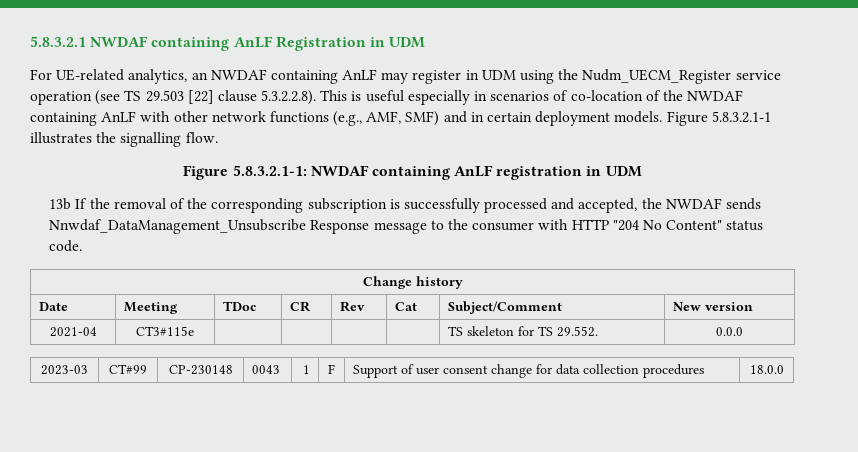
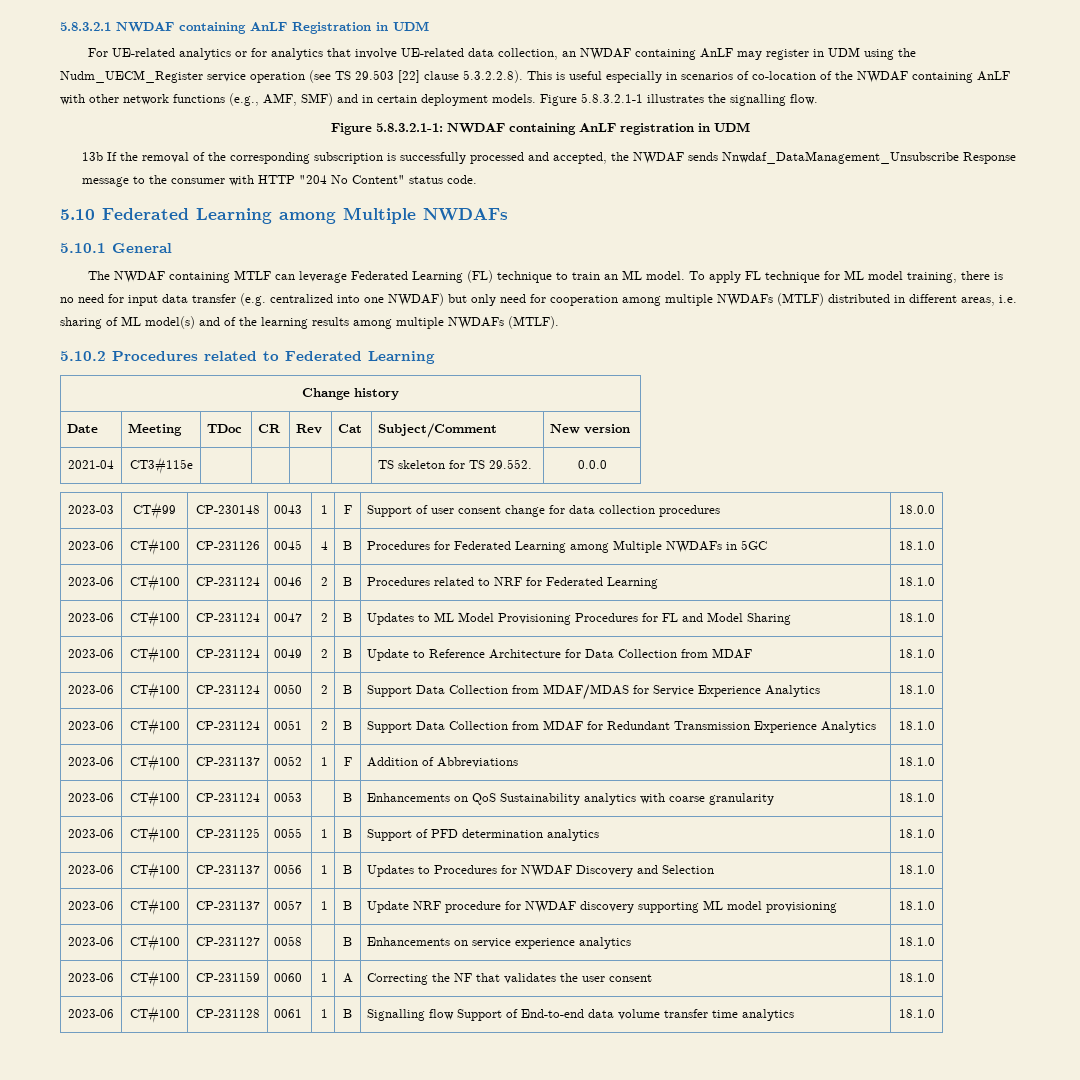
- For UE-related analytics, an NWDAF containing AnLF may register in UDM using the Nudm_UECM_Register service operation (see TS 29.503 [22] clause 5.3.2.2.8). This is useful especially in scenarios of co-location of the NWDAF containing AnLF with other network functions (e.g., AMF, SMF) and in certain deployment models.
+ For UE-related analytics or for analytics that involve UE-related data collection, an NWDAF containing AnLF may register in UDM using the Nudm_UECM_Register service operation (see TS 29.503 [22] clause 5.3.2.2.8). This is useful especially in scenarios of co-location of the NWDAF containing AnLF with other network functions (e.g., AMF, SMF) and in certain deployment models.
+ 5.10 Federated Learning among Multiple NWDAFs
+ 5.10.1 General
+ The NWDAF containing MTLF can leverage Federated Learning (FL) technique to train an ML model. To apply FL technique for ML model training, there is no need for input data transfer (e.g. centralized into one NWDAF) but only need for cooperation among multiple NWDAFs (MTLF) distributed in different areas, i.e. sharing of ML model(s) and of the learning results among multiple NWDAFs (MTLF).
+ 5.10.2 Procedures related to Federated Learning
+ 2023-06 | CT#100 | CP-231126 | 0045 | 4 | B | Procedures for Federated Learning among Multiple NWDAFs in 5GC | 18.1.0
+ 2023-06 | CT#100 | CP-231124 | 0046 | 2 | B | Procedures related to NRF for Federated Learning | 18.1.0
+ 2023-06 | CT#100 | CP-231124 | 0047 | 2 | B | Updates to ML Model Provisioning Procedures for FL and Model Sharing | 18.1.0
+ 2023-06 | CT#100 | CP-231124 | 0049 | 2 | B | Update to Reference Architecture for Data Collection from MDAF | 18.1.0
+ 2023-06 | CT#100 | CP-231124 | 0050 | 2 | B | Support Data Collection from MDAF/MDAS for Service Experience Analytics | 18.1.0
+ 2023-06 | CT#100 | CP-231124 | 0051 | 2 | B | Support Data Collection from MDAF for Redundant Transmission Experience Analytics | 18.1.0
+ 2023-06 | CT#100 | CP-231137 | 0052 | 1 | F | Addition of Abbreviations | 18.1.0
+ 2023-06 | CT#100 | CP-231124 | 0053 | | B | Enhancements on QoS Sustainability analytics with coarse granularity | 18.1.0
+ 2023-06 | CT#100 | CP-231125 | 0055 | 1 | B | Support of PFD determination analytics | 18.1.0
+ 2023-06 | CT#100 | CP-231137 | 0056 | 1 | B | Updates to Procedures for NWDAF Discovery and Selection | 18.1.0
+ 2023-06 | CT#100 | CP-231137 | 0057 | 1 | B | Update NRF procedure for NWDAF discovery supporting ML model provisioning | 18.1.0
+ 2023-06 | CT#100 | CP-231127 | 0058 | | B | Enhancements on service experience analytics | 18.1.0
+ 2023-06 | CT#100 | CP-231159 | 0060 | 1 | A | Correcting the NF that validates the user consent | 18.1.0
+ 2023-06 | CT#100 | CP-231128 | 0061 | 1 | B | Signalling flow Support of End-to-end data volume transfer time analytics | 18.1.0

